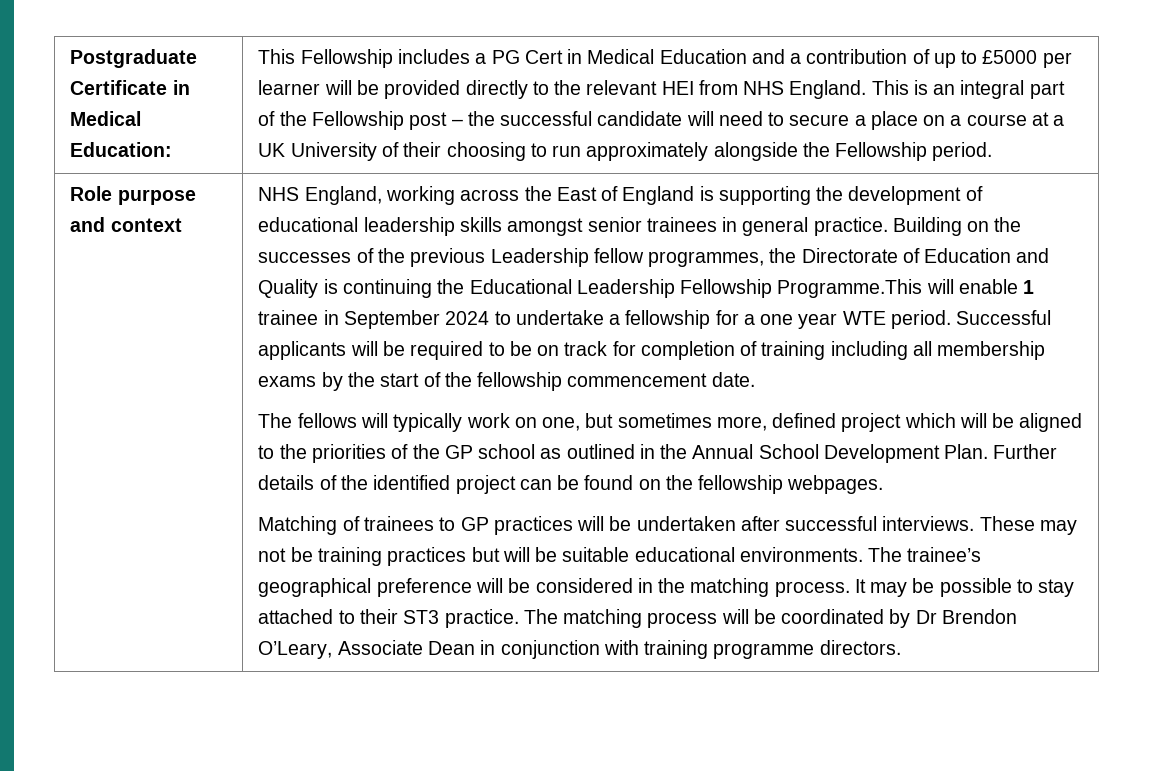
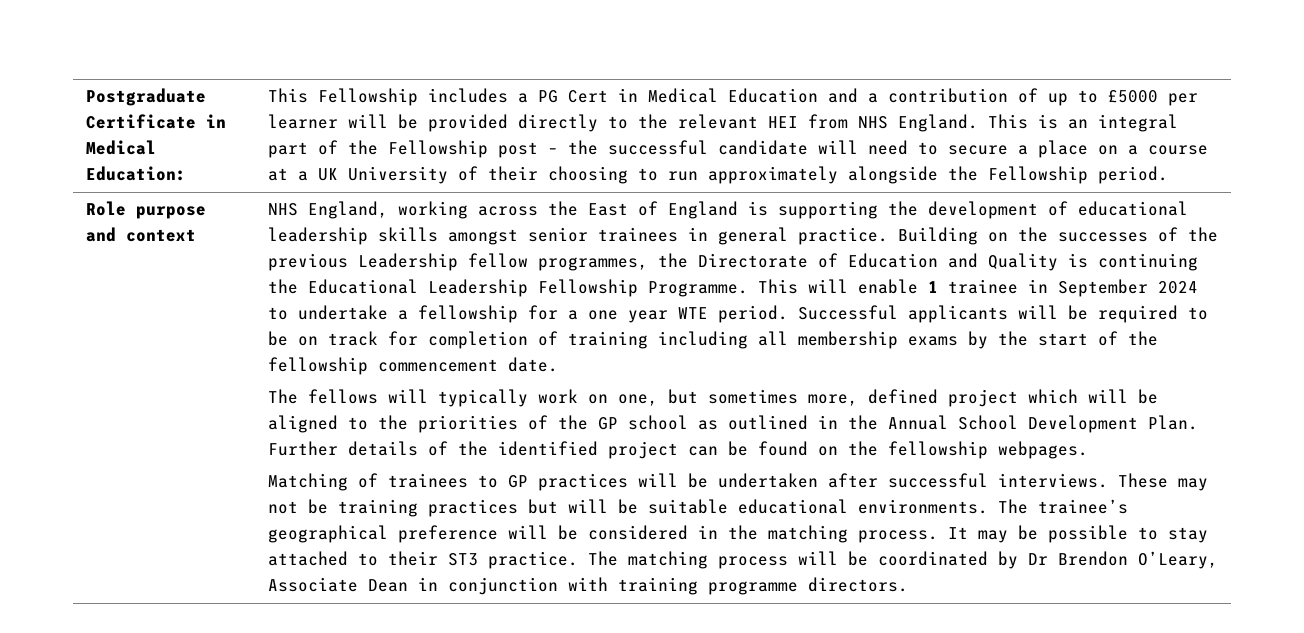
- Building on the successes of the previous Leadership fellow programmes, the Directorate of Education and Quality is continuing the Educational Leadership Fellowship Programme.This will enable 1 trainee in September 2024 to undertake a fellowship for a one year WTE period.
+ Building on the successes of the previous Leadership fellow programmes, the Directorate of Education and Quality is continuing the Educational Leadership Fellowship Programme. This will enable 1 trainee in September 2024 to undertake a fellowship for a one year WTE period.

